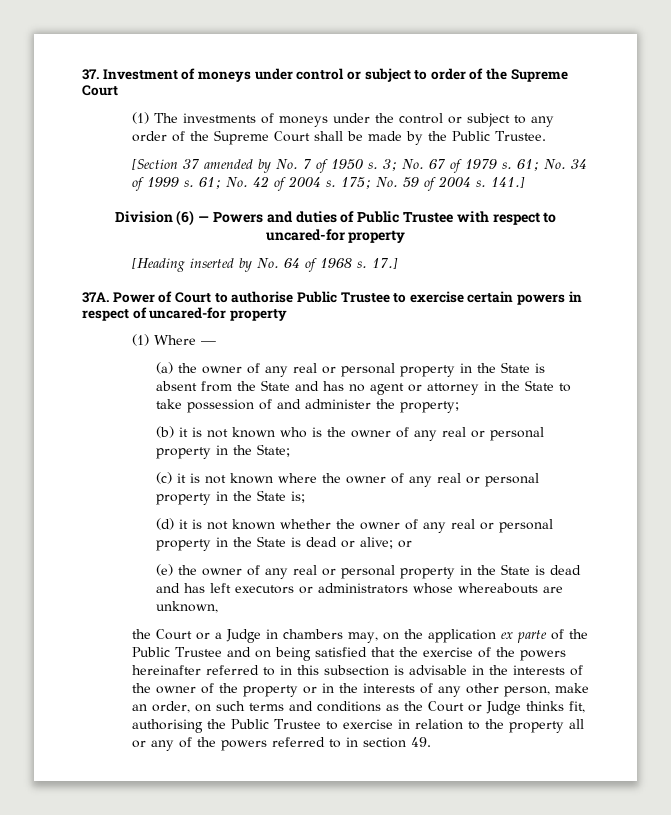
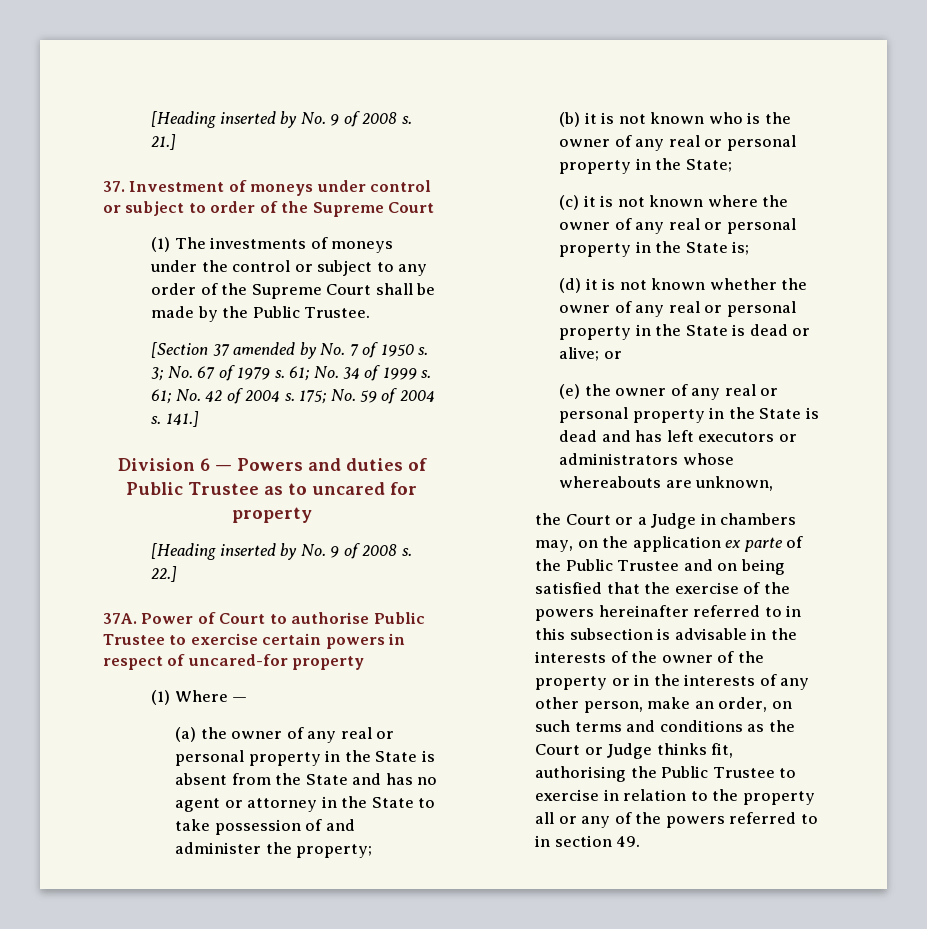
+ [Heading inserted by No. 9 of 2008 s. 21.]
- Division (6) — Powers and duties of Public Trustee with respect to uncared-for property
+ Division 6 — Powers and duties of Public Trustee as to uncared for property
- [Heading inserted by No. 64 of 1968 s. 17.]
+ [Heading inserted by No. 9 of 2008 s. 22.]

